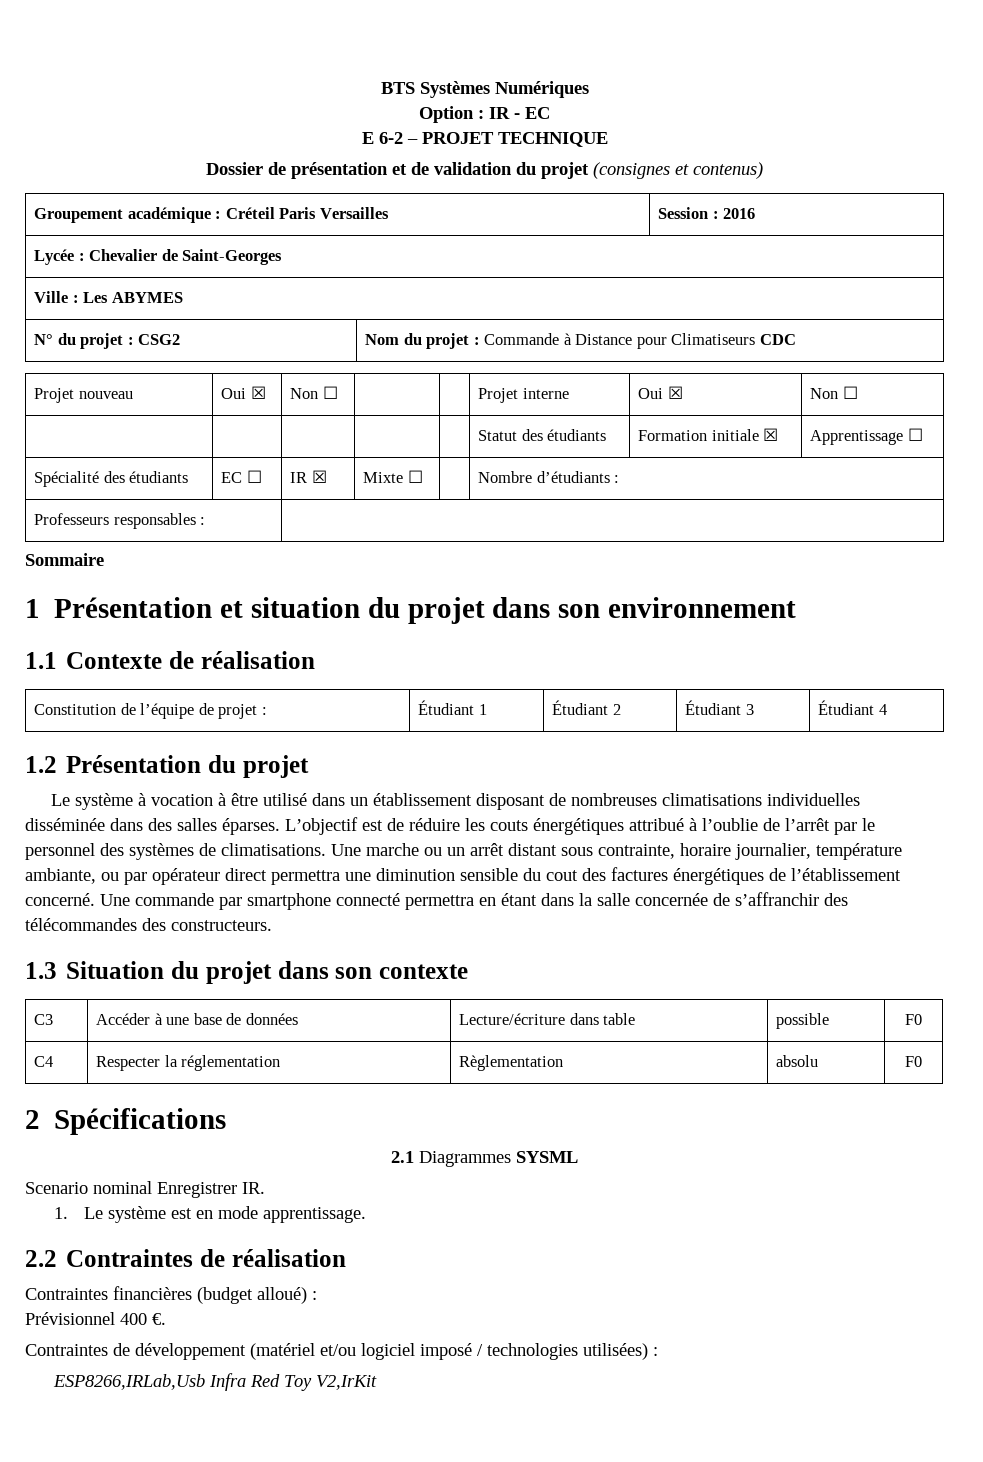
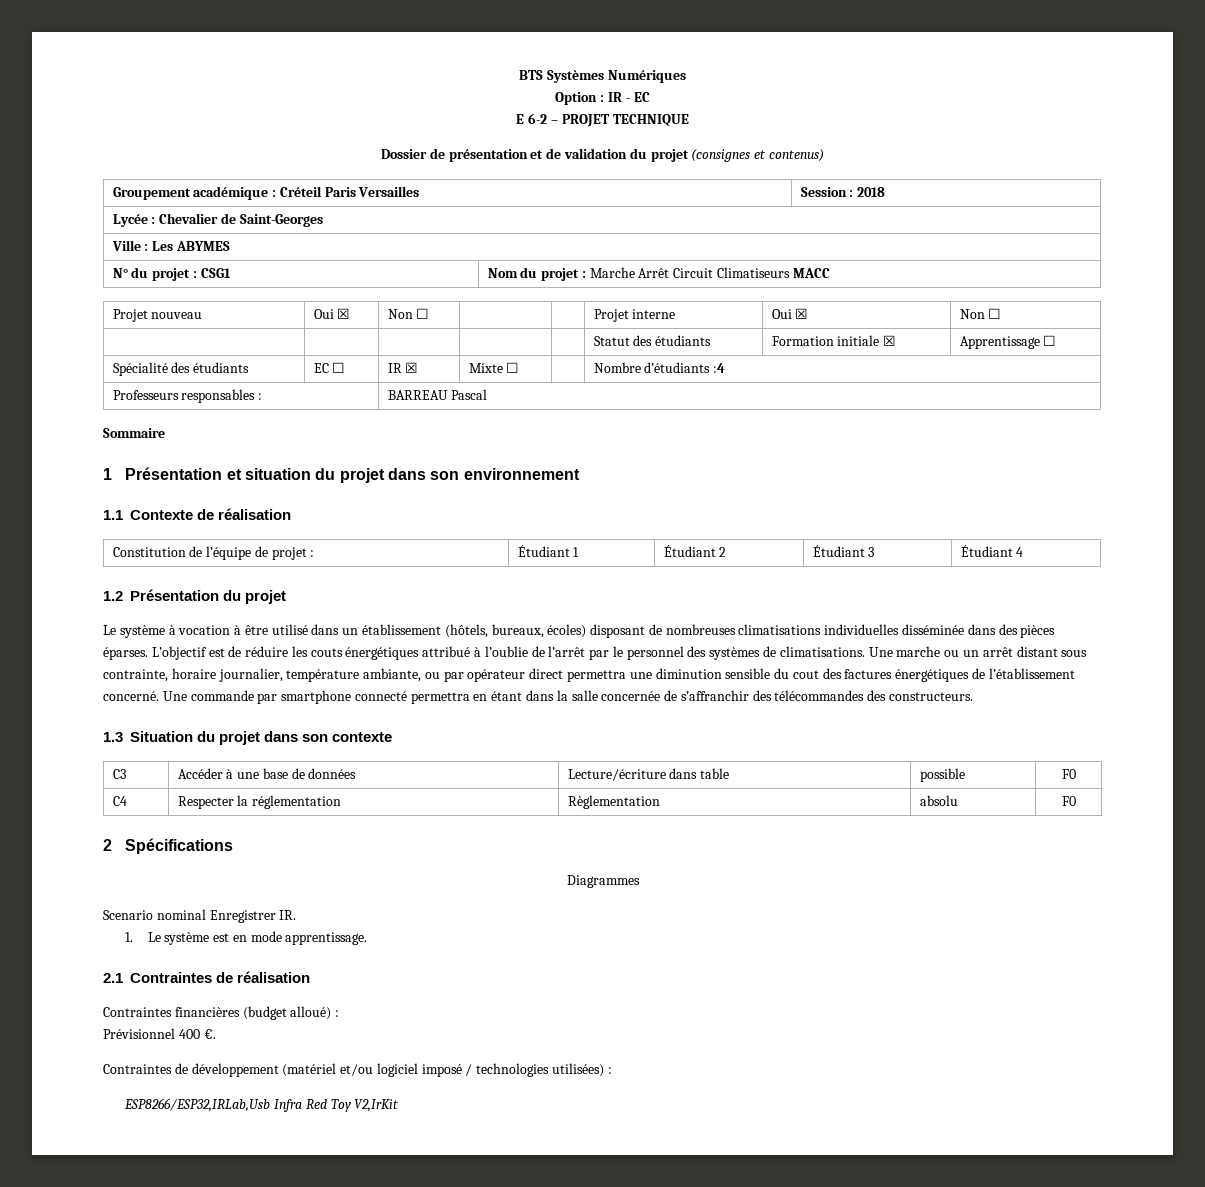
- Groupement académique : Créteil Paris Versailles | Session : 2016
+ Groupement académique : Créteil Paris Versailles | Session : 2018
- N° du projet : CSG2 | Nom du projet : Commande à Distance pour Climatiseurs CDC
+ N° du projet : CSG1 | Nom du projet : Marche Arrêt Circuit Climatiseurs MACC
- Spécialité des étudiants | EC ☐ | IR ☒ | Mixte ☐ | | Nombre d’étudiants :
+ Spécialité des étudiants | EC ☐ | IR ☒ | Mixte ☐ | | Nombre d’étudiants :4
- Professeurs responsables : |
+ Professeurs responsables : | BARREAU Pascal
- Le système à vocation à être utilisé dans un établissement disposant de nombreuses climatisations individuelles disséminée dans des salles éparses.
+ Le système à vocation à être utilisé dans un établissement (hôtels, bureaux, écoles) disposant de nombreuses climatisations individuelles disséminée dans des pièces éparses.
- 2.1 Diagrammes SYSML
+ Diagrammes
- 2.2 Contraintes de réalisation
+ 2.1 Contraintes de réalisation
- ESP8266,IRLab,Usb Infra Red Toy V2,IrKit
+ ESP8266/ESP32,IRLab,Usb Infra Red Toy V2,IrKit

